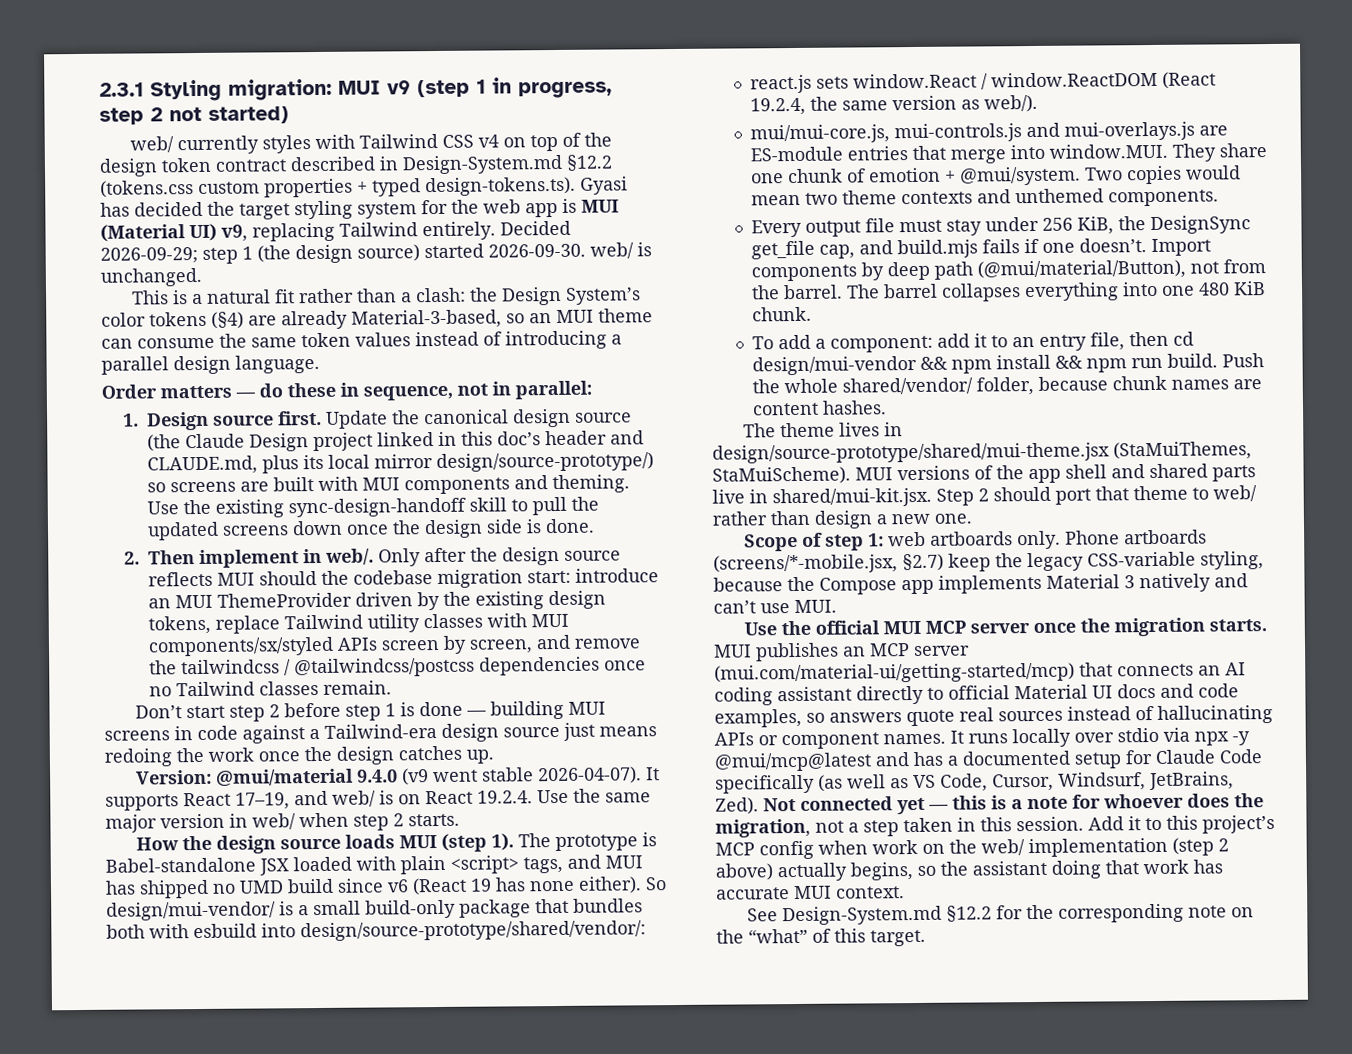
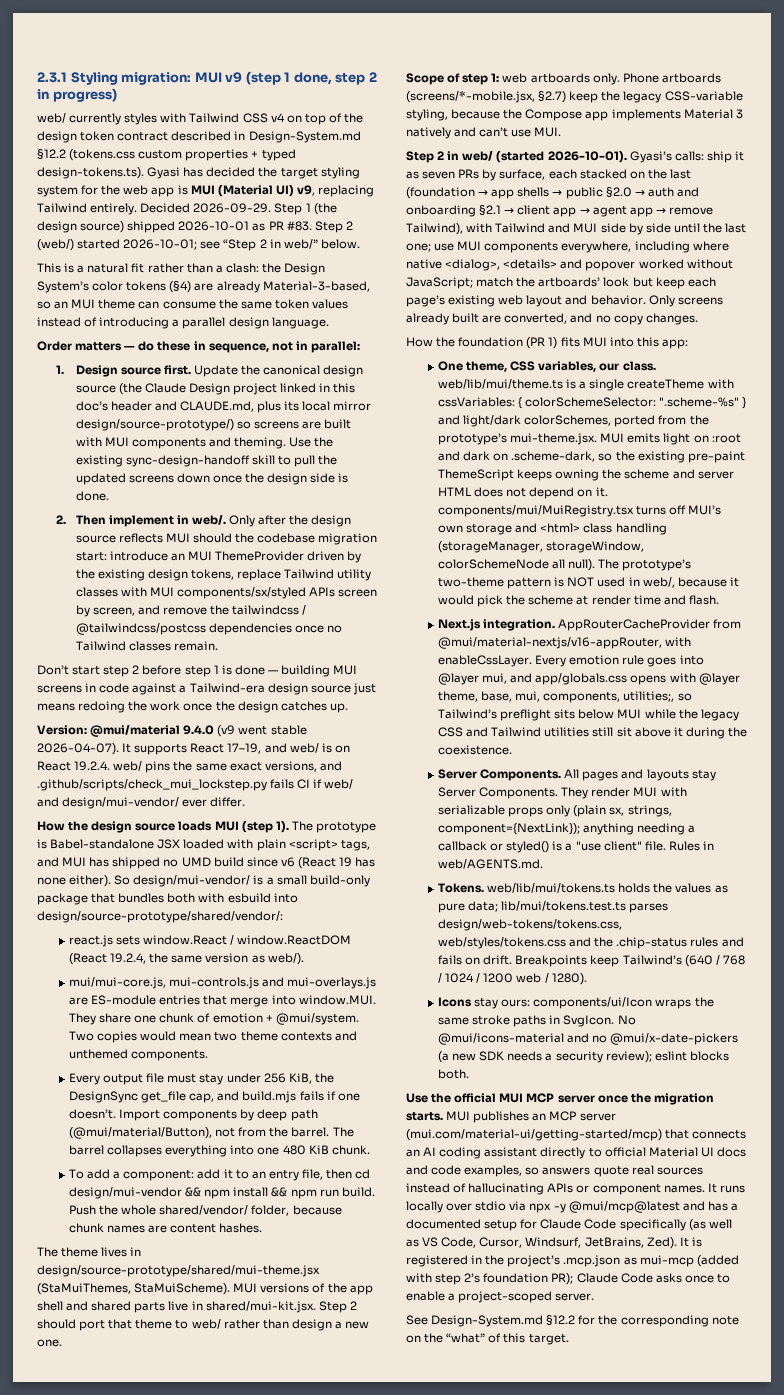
- 2.3.1 Styling migration: MUI v9 (step 1 in progress, step 2 not started)
+ 2.3.1 Styling migration: MUI v9 (step 1 done, step 2 in progress)
- Decided 2026-09-29; step 1 (the design source) started 2026-09-30. web/ is unchanged.
+ Decided 2026-09-29. Step 1 (the design source) shipped 2026-10-01 as PR #83. Step 2 (web/) started 2026-10-01; see “Step 2 in web/” below.
- It supports React 17–19, and web/ is on React 19.2.4. Use the same major version in web/ when step 2 starts.
+ It supports React 17–19, and web/ is on React 19.2.4. web/ pins the same exact versions, and .github/scripts/check_mui_lockstep.py fails CI if web/ and design/mui-vendor/ ever differ.
+ Step 2 in web/ (started 2026-10-01). Gyasi’s calls: ship it as seven PRs by surface, each stacked on the last (foundation → app shells → public §2.0 → auth and onboarding §2.1 → client app → agent app → remove Tailwind), with Tailwind and MUI side by side until the last one; use MUI components everywhere, including where native <dialog>, <details> and popover worked without JavaScript; match the artboards’ look but keep each page’s existing web layout and behavior. Only screens already built are converted, and no copy changes.
+ How the foundation (PR 1) fits MUI into this app:
+ One theme, CSS variables, our class. web/lib/mui/theme.ts is a single createTheme with cssVariables: { colorSchemeSelector: ".scheme-%s" } and light/dark colorSchemes, ported from the prototype’s mui-theme.jsx. MUI emits light on :root and dark on .scheme-dark, so the existing pre-paint ThemeScript keeps owning the scheme and server HTML does not depend on it. components/mui/MuiRegistry.tsx turns off MUI’s own storage and <html> class handling (storageManager, storageWindow, colorSchemeNode all null). The prototype’s two-theme pattern is NOT used in web/, because it would pick the scheme at render time and flash.
+ Next.js integration. AppRouterCacheProvider from @mui/material-nextjs/v16-appRouter, with enableCssLayer. Every emotion rule goes into @layer mui, and app/globals.css opens with @layer theme, base, mui, components, utilities;, so Tailwind’s preflight sits below MUI while the legacy CSS and Tailwind utilities still sit above it during the coexistence.
+ Server Components. All pages and layouts stay Server Components. They render MUI with serializable props only (plain sx, strings, component={NextLink}); anything needing a callback or styled() is a "use client" file. Rules in web/AGENTS.md.
+ Tokens. web/lib/mui/tokens.ts holds the values as pure data; lib/mui/tokens.test.ts parses design/web-tokens/tokens.css, web/styles/tokens.css and the .chip-status rules and fails on drift. Breakpoints keep Tailwind’s (640 / 768 / 1024 / 1200 web / 1280).
+ Icons stay ours: components/ui/Icon wraps the same stroke paths in SvgIcon. No @mui/icons-material and no @mui/x-date-pickers (a new SDK needs a security review); eslint blocks both.
- Not connected yet — this is a note for whoever does the migration, not a step taken in this session. Add it to this project’s MCP config when work on the web/ implementation (step 2 above) actually begins, so the assistant doing that work has accurate MUI context.
+ It is registered in the project’s .mcp.json as mui-mcp (added with step 2’s foundation PR); Claude Code asks once to enable a project-scoped server.

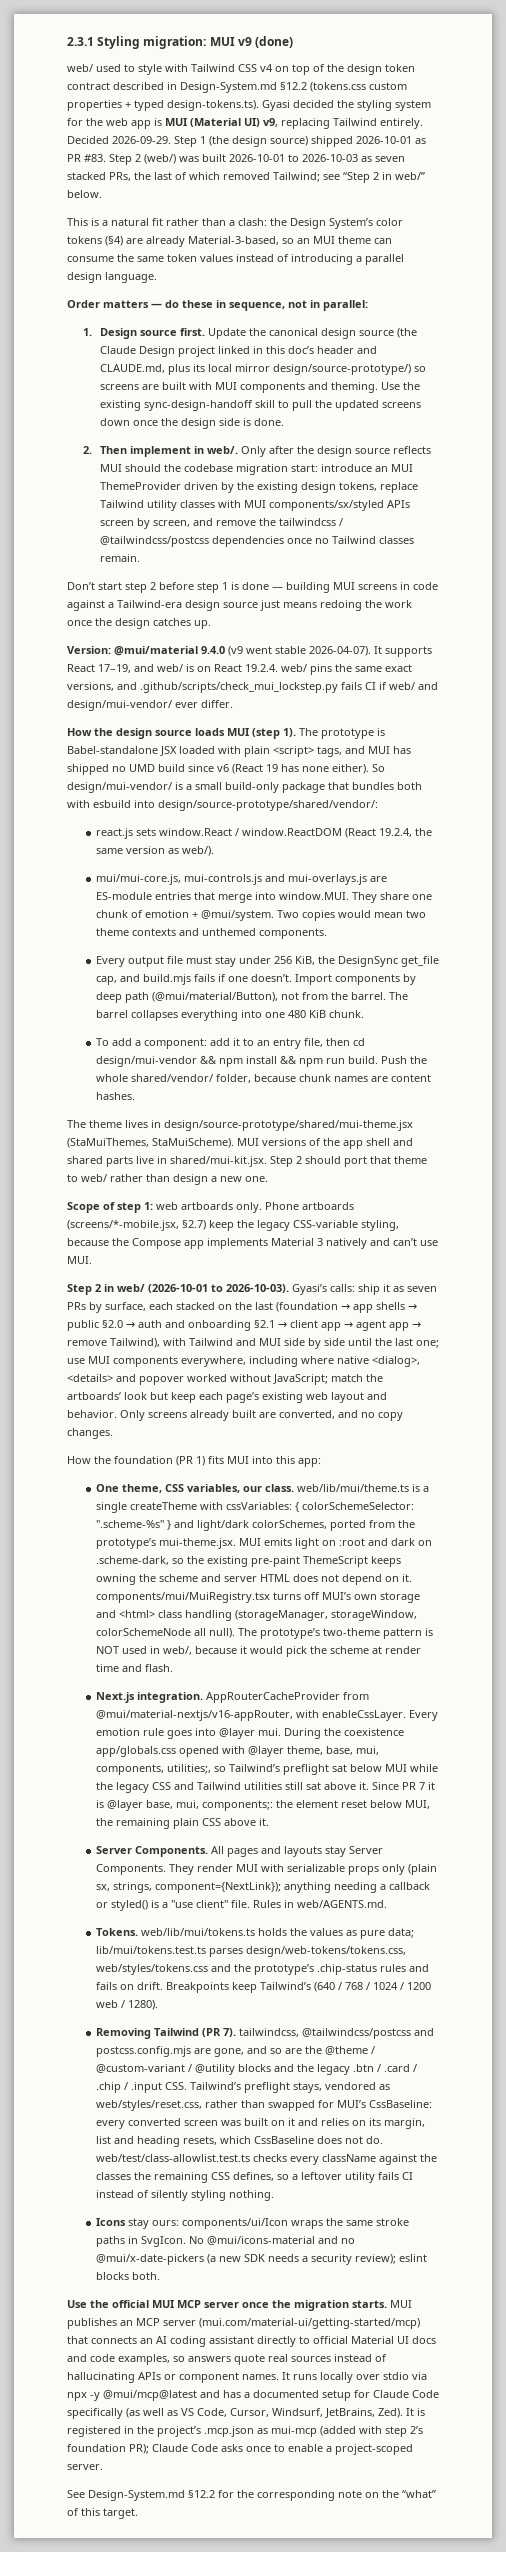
- 2.3.1 Styling migration: MUI v9 (step 1 done, step 2 in progress)
- web/ currently styles with Tailwind CSS v4 on top of the design token contract described in Design-System.md §12.2 (tokens.css custom properties + typed design-tokens.ts). Gyasi has decided the target styling system for the web app is MUI (Material UI) v9, replacing Tailwind entirely.
+ 2.3.1 Styling migration: MUI v9 (done)
+ web/ used to style with Tailwind CSS v4 on top of the design token contract described in Design-System.md §12.2 (tokens.css custom properties + typed design-tokens.ts). Gyasi decided the styling system for the web app is MUI (Material UI) v9, replacing Tailwind entirely.
- Step 2 (web/) started 2026-10-01; see “Step 2 in web/” below.
+ Step 2 (web/) was built 2026-10-01 to 2026-10-03 as seven stacked PRs, the last of which removed Tailwind; see “Step 2 in web/” below.
- Step 2 in web/ (started 2026-10-01).
+ Step 2 in web/ (2026-10-01 to 2026-10-03).
- Every emotion rule goes into @layer mui, and app/globals.css opens with @layer theme, base, mui, components, utilities;, so Tailwind’s preflight sits below MUI while the legacy CSS and Tailwind utilities still sit above it during the coexistence.
+ Every emotion rule goes into @layer mui. During the coexistence app/globals.css opened with @layer theme, base, mui, components, utilities;, so Tailwind’s preflight sat below MUI while the legacy CSS and Tailwind utilities still sat above it. Since PR 7 it is @layer base, mui, components;: the element reset below MUI, the remaining plain CSS above it.
- Tokens. web/lib/mui/tokens.ts holds the values as pure data; lib/mui/tokens.test.ts parses design/web-tokens/tokens.css, web/styles/tokens.css and the .chip-status rules and fails on drift.
+ Tokens. web/lib/mui/tokens.ts holds the values as pure data; lib/mui/tokens.test.ts parses design/web-tokens/tokens.css, web/styles/tokens.css and the prototype’s .chip-status rules and fails on drift.
+ Removing Tailwind (PR 7). tailwindcss, @tailwindcss/postcss and postcss.config.mjs are gone, and so are the @theme / @custom-variant / @utility blocks and the legacy .btn / .card / .chip / .input CSS. Tailwind’s preflight stays, vendored as web/styles/reset.css, rather than swapped for MUI’s CssBaseline: every converted screen was built on it and relies on its margin, list and heading resets, which CssBaseline does not do. web/test/class-allowlist.test.ts checks every className against the classes the remaining CSS defines, so a leftover utility fails CI instead of silently styling nothing.

